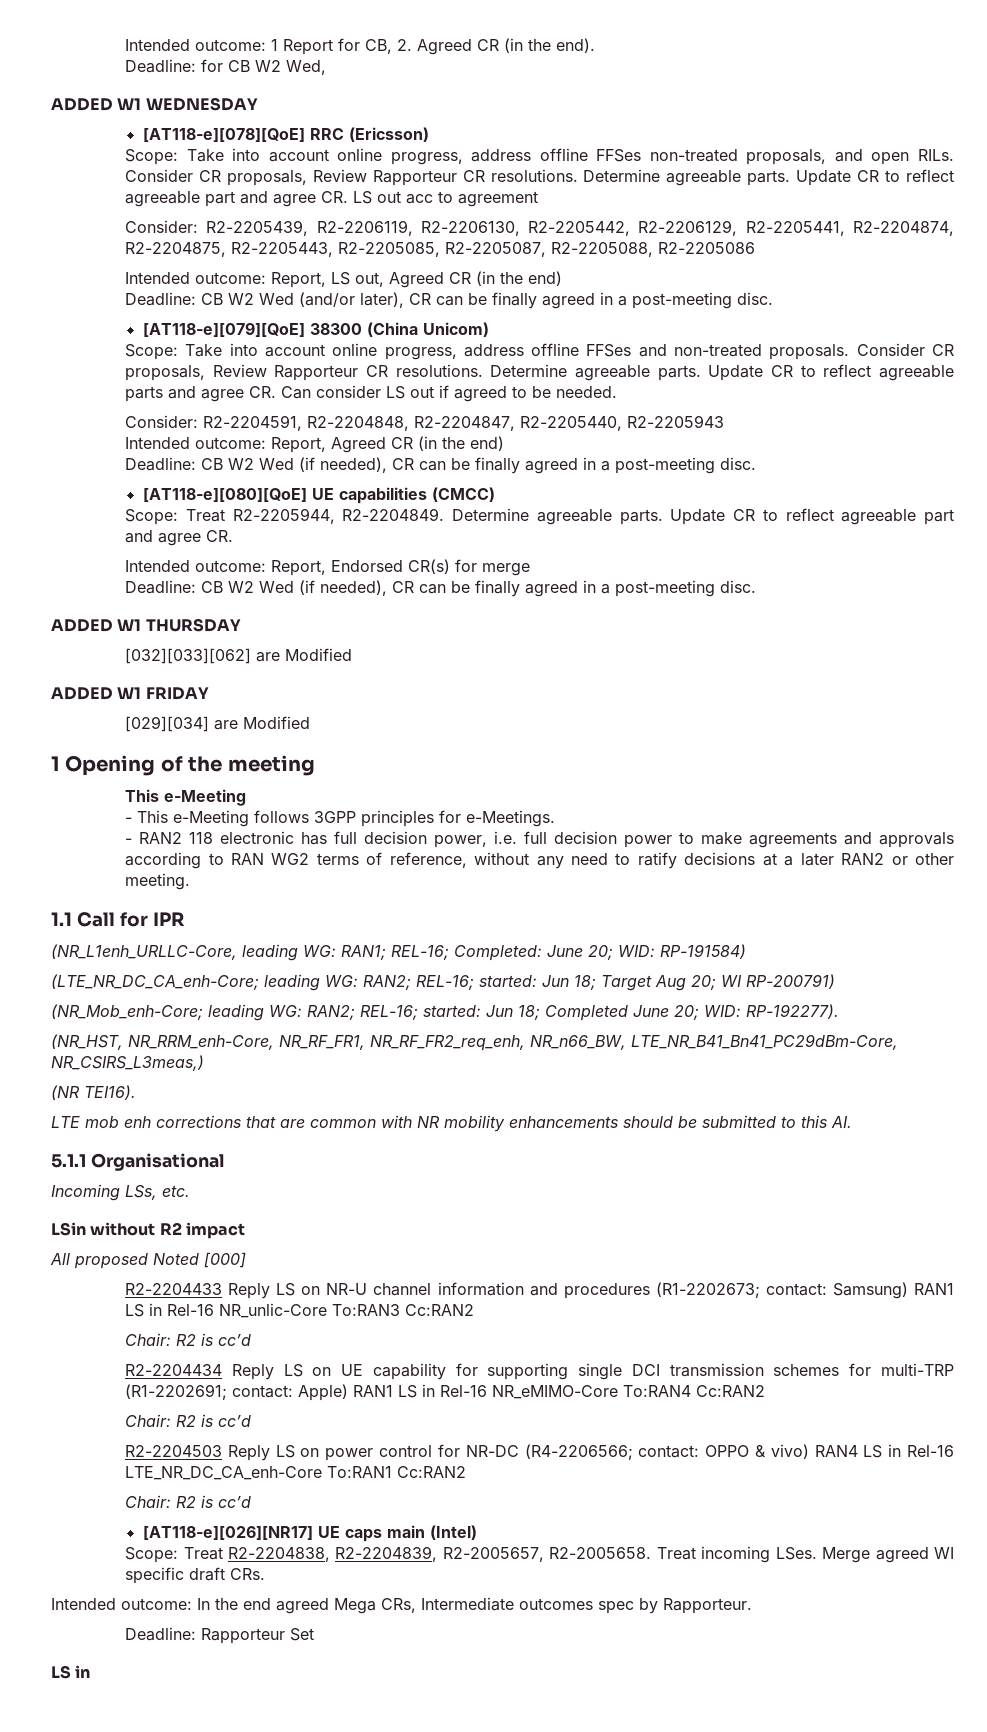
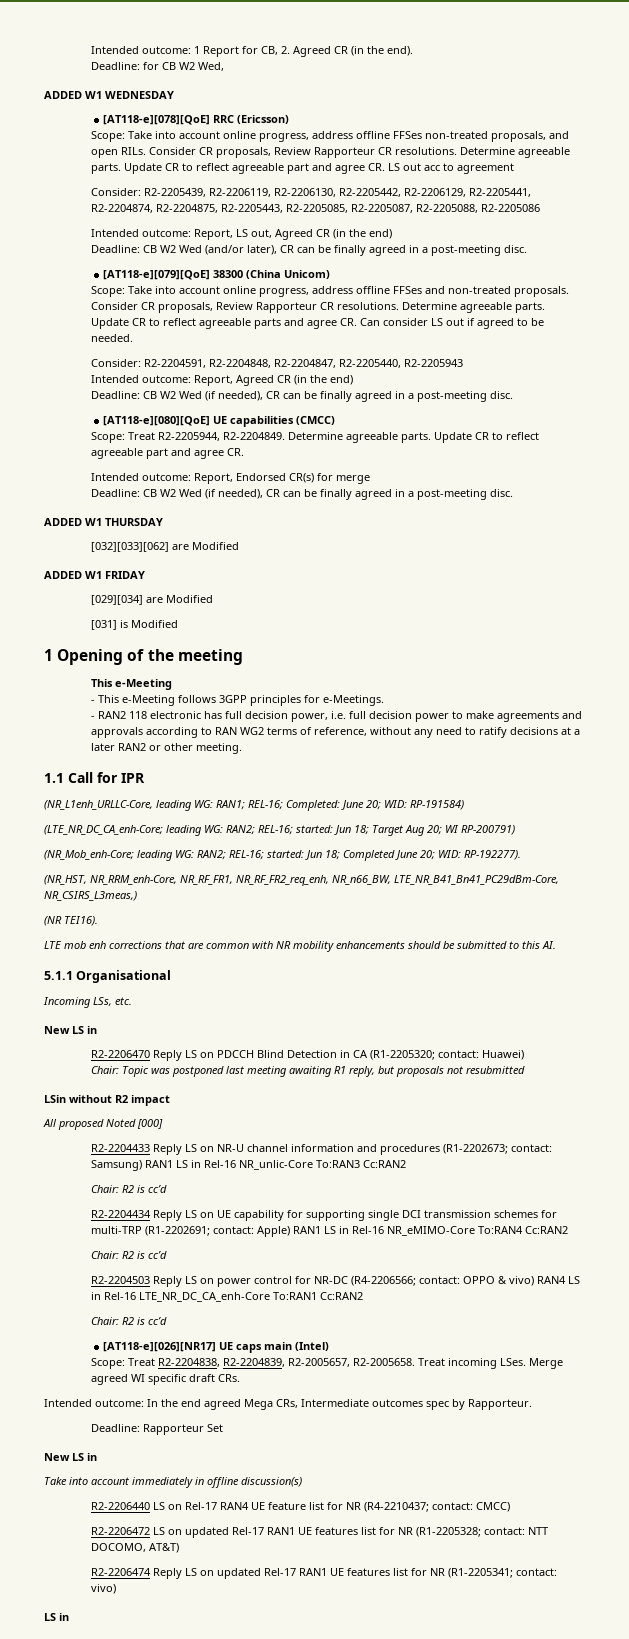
+ [031] is Modified
  Incoming LSs, etc.
+ New LS in
+ R2-2206470 Reply LS on PDCCH Blind Detection in CA (R1-2205320; contact: Huawei)
+ Chair: Topic was postponed last meeting awaiting R1 reply, but proposals not resubmitted
  Deadline: Rapporteur Set
+ New LS in
+ Take into account immediately in offline discussion(s)
+ R2-2206440 LS on Rel-17 RAN4 UE feature list for NR (R4-2210437; contact: CMCC)
+ R2-2206472 LS on updated Rel-17 RAN1 UE features list for NR (R1-2205328; contact: NTT DOCOMO, AT&T)
+ R2-2206474 Reply LS on updated Rel-17 RAN1 UE features list for NR (R1-2205341; contact: vivo)

